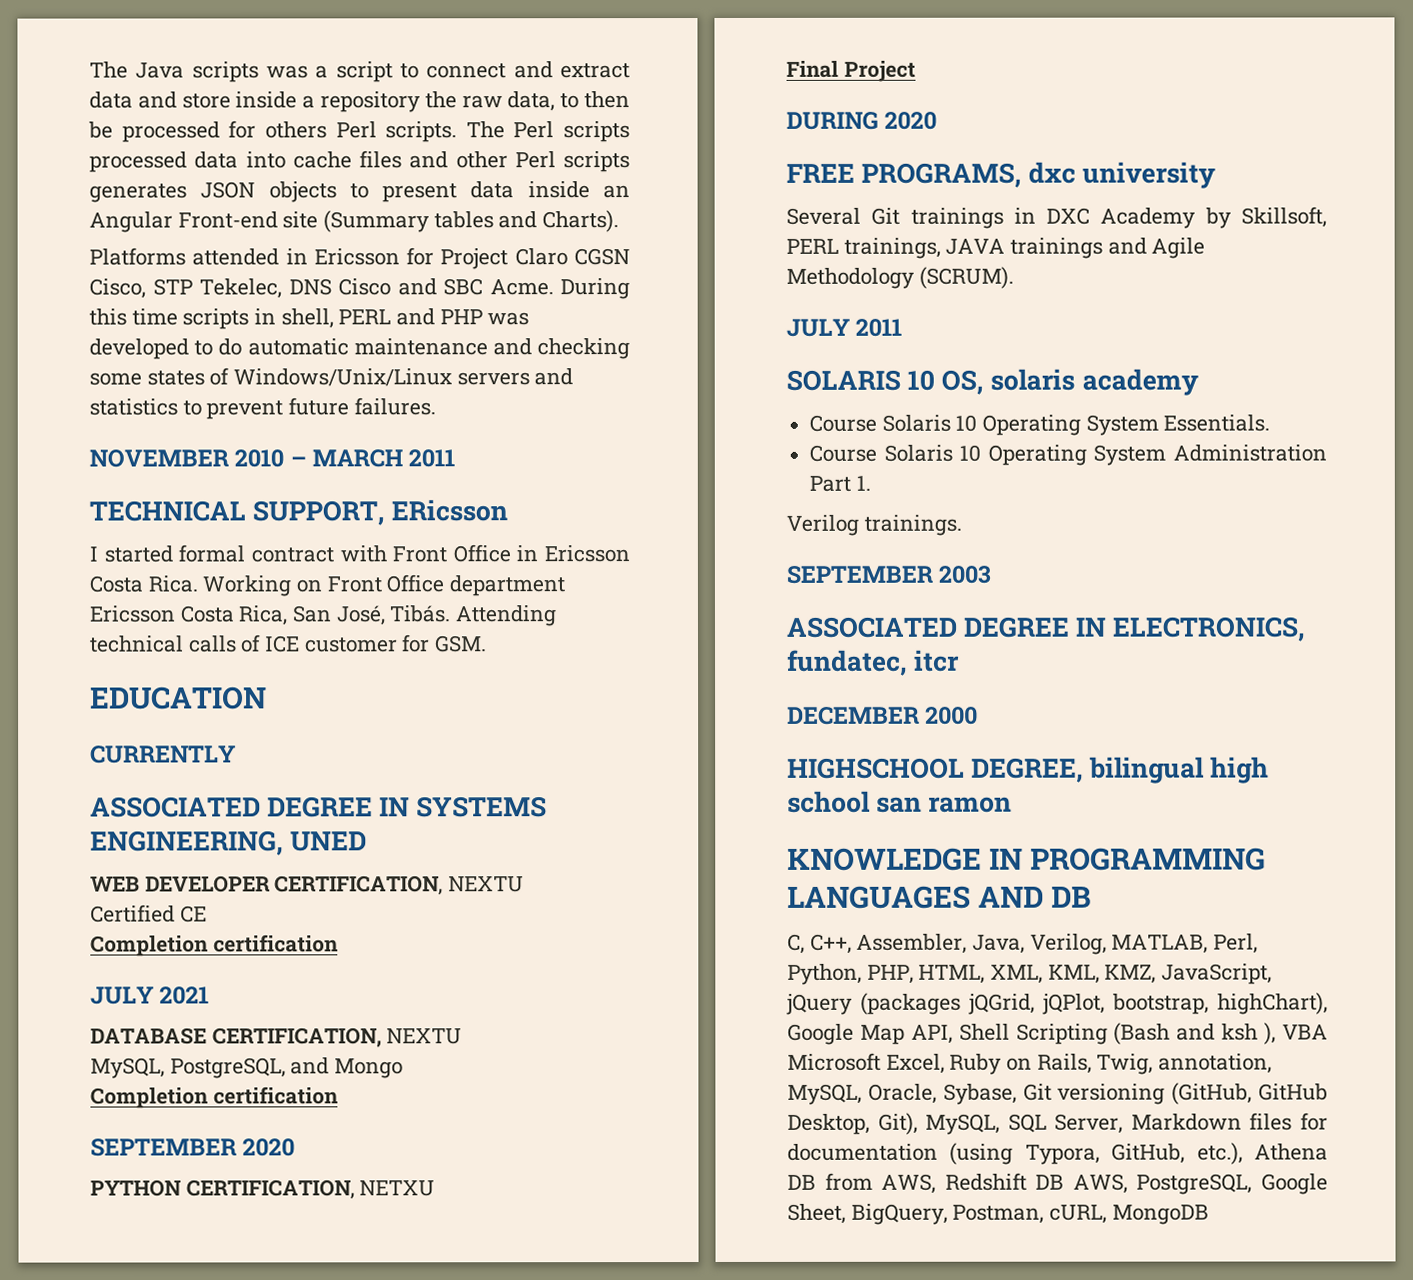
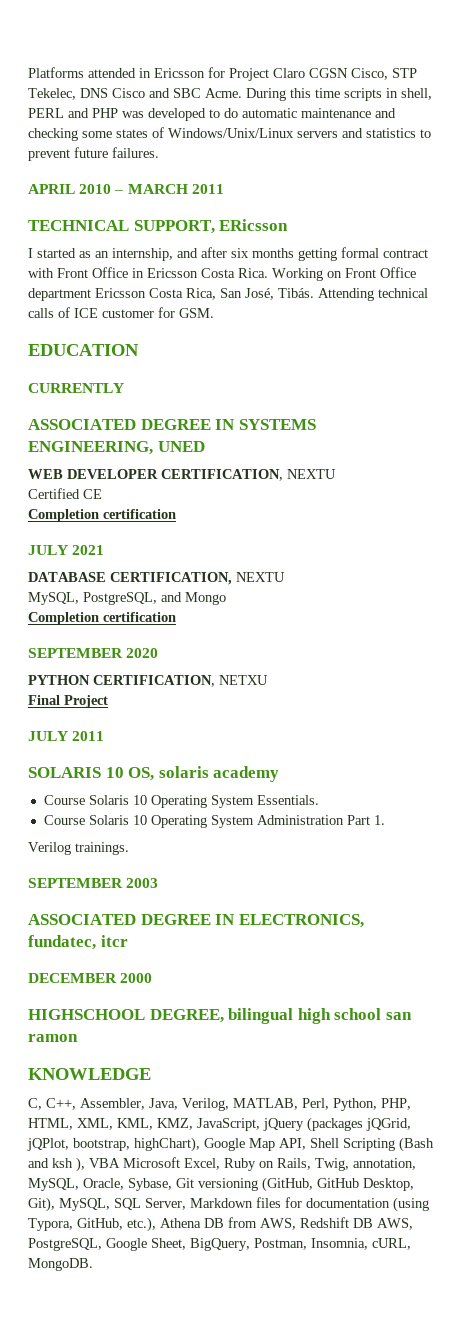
- The Java scripts was a script to connect and extract data and store inside a repository the raw data, to then be processed for others Perl scripts. The Perl scripts processed data into cache files and other Perl scripts generates JSON objects to present data inside an Angular Front-end site (Summary tables and Charts).
- NOVEMBER 2010 – MARCH 2011
+ APRIL 2010 – MARCH 2011
- I started formal contract with Front Office in Ericsson Costa Rica.
+ I started as an internship, and after six months getting formal contract with Front Office in Ericsson Costa Rica.
- DURING 2020
- FREE PROGRAMS, dxc university
- Several Git trainings in DXC Academy by Skillsoft, PERL trainings, JAVA trainings and Agile Methodology (SCRUM).
- KNOWLEDGE IN PROGRAMMING LANGUAGES AND DB
+ KNOWLEDGE
- C, C++, Assembler, Java, Verilog, MATLAB, Perl, Python, PHP, HTML, XML, KML, KMZ, JavaScript, jQuery (packages jQGrid, jQPlot, bootstrap, highChart), Google Map API, Shell Scripting (Bash and ksh ), VBA Microsoft Excel, Ruby on Rails, Twig, annotation, MySQL, Oracle, Sybase, Git versioning (GitHub, GitHub Desktop, Git), MySQL, SQL Server, Markdown files for documentation (using Typora, GitHub, etc.), Athena DB from AWS, Redshift DB AWS, PostgreSQL, Google Sheet, BigQuery, Postman, cURL, MongoDB
+ C, C++, Assembler, Java, Verilog, MATLAB, Perl, Python, PHP, HTML, XML, KML, KMZ, JavaScript, jQuery (packages jQGrid, jQPlot, bootstrap, highChart), Google Map API, Shell Scripting (Bash and ksh ), VBA Microsoft Excel, Ruby on Rails, Twig, annotation, MySQL, Oracle, Sybase, Git versioning (GitHub, GitHub Desktop, Git), MySQL, SQL Server, Markdown files for documentation (using Typora, GitHub, etc.), Athena DB from AWS, Redshift DB AWS, PostgreSQL, Google Sheet, BigQuery, Postman, Insomnia, cURL, MongoDB.

